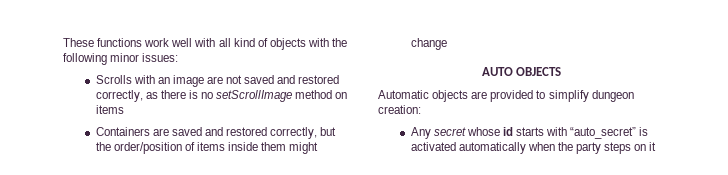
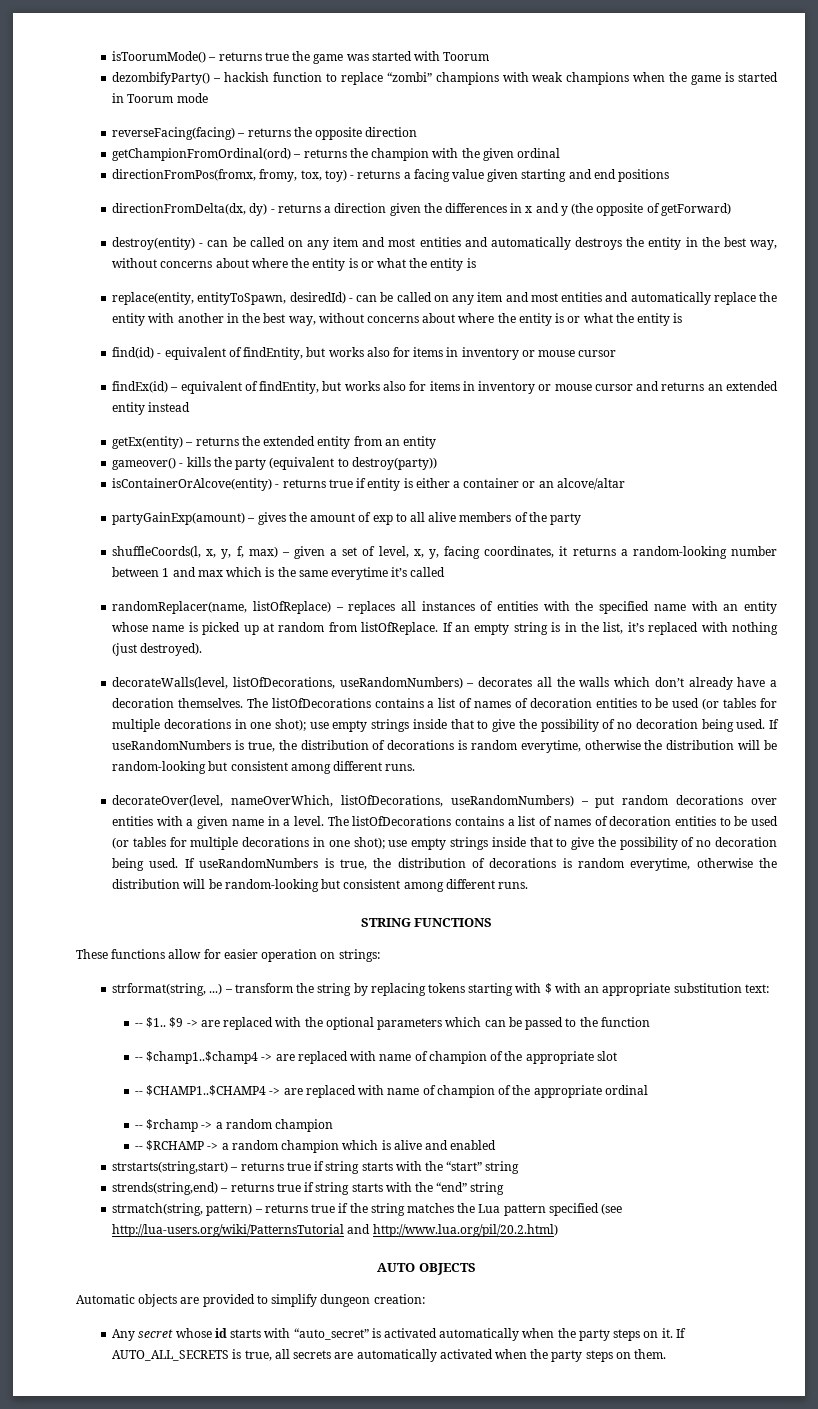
- These functions work well with all kind of objects with the following minor issues:
- Scrolls with an image are not saved and restored correctly, as there is no setScrollImage method on items
- Containers are saved and restored correctly, but the order/position of items inside them might change
+ isToorumMode() – returns true the game was started with Toorum
+ dezombifyParty() – hackish function to replace “zombi” champions with weak champions when the game is started in Toorum mode
+ reverseFacing(facing) – returns the opposite direction
+ getChampionFromOrdinal(ord) – returns the champion with the given ordinal
+ directionFromPos(fromx, fromy, tox, toy) - returns a facing value given starting and end positions
+ directionFromDelta(dx, dy) - returns a direction given the differences in x and y (the opposite of getForward)
+ destroy(entity) - can be called on any item and most entities and automatically destroys the entity in the best way, without concerns about where the entity is or what the entity is
+ replace(entity, entityToSpawn, desiredId) - can be called on any item and most entities and automatically replace the entity with another in the best way, without concerns about where the entity is or what the entity is
+ find(id) - equivalent of findEntity, but works also for items in inventory or mouse cursor
+ findEx(id) – equivalent of findEntity, but works also for items in inventory or mouse cursor and returns an extended entity instead
+ getEx(entity) – returns the extended entity from an entity
+ gameover() - kills the party (equivalent to destroy(party))
+ isContainerOrAlcove(entity) - returns true if entity is either a container or an alcove/altar
+ partyGainExp(amount) – gives the amount of exp to all alive members of the party
+ shuffleCoords(l, x, y, f, max) – given a set of level, x, y, facing coordinates, it returns a random-looking number between 1 and max which is the same everytime it’s called
+ randomReplacer(name, listOfReplace) – replaces all instances of entities with the specified name with an entity whose name is picked up at random from listOfReplace. If an empty string is in the list, it’s replaced with nothing (just destroyed).
+ decorateWalls(level, listOfDecorations, useRandomNumbers) – decorates all the walls which don’t already have a decoration themselves. The listOfDecorations contains a list of names of decoration entities to be used (or tables for multiple decorations in one shot); use empty strings inside that to give the possibility of no decoration being used. If useRandomNumbers is true, the distribution of decorations is random everytime, otherwise the distribution will be random-looking but consistent among different runs.
+ decorateOver(level, nameOverWhich, listOfDecorations, useRandomNumbers) – put random decorations over entities with a given name in a level. The listOfDecorations contains a list of names of decoration entities to be used (or tables for multiple decorations in one shot); use empty strings inside that to give the possibility of no decoration being used. If useRandomNumbers is true, the distribution of decorations is random everytime, otherwise the distribution will be random-looking but consistent among different runs.
+ STRING FUNCTIONS
+ These functions allow for easier operation on strings:
+ strformat(string, ...) – transform the string by replacing tokens starting with $ with an appropriate substitution text:
+ -- $1.. $9 -> are replaced with the optional parameters which can be passed to the function
+ -- $champ1..$champ4 -> are replaced with name of champion of the appropriate slot
+ -- $CHAMP1..$CHAMP4 -> are replaced with name of champion of the appropriate ordinal
+ -- $rchamp -> a random champion
+ -- $RCHAMP -> a random champion which is alive and enabled
+ strstarts(string,start) – returns true if string starts with the “start” string
+ strends(string,end) – returns true if string starts with the “end” string
+ strmatch(string, pattern) – returns true if the string matches the Lua pattern specified (see http://lua-users.org/wiki/PatternsTutorial and http://www.lua.org/pil/20.2.html)
- Any secret whose id starts with “auto_secret” is activated automatically when the party steps on it
+ Any secret whose id starts with “auto_secret” is activated automatically when the party steps on it. If AUTO_ALL_SECRETS is true, all secrets are automatically activated when the party steps on them.

